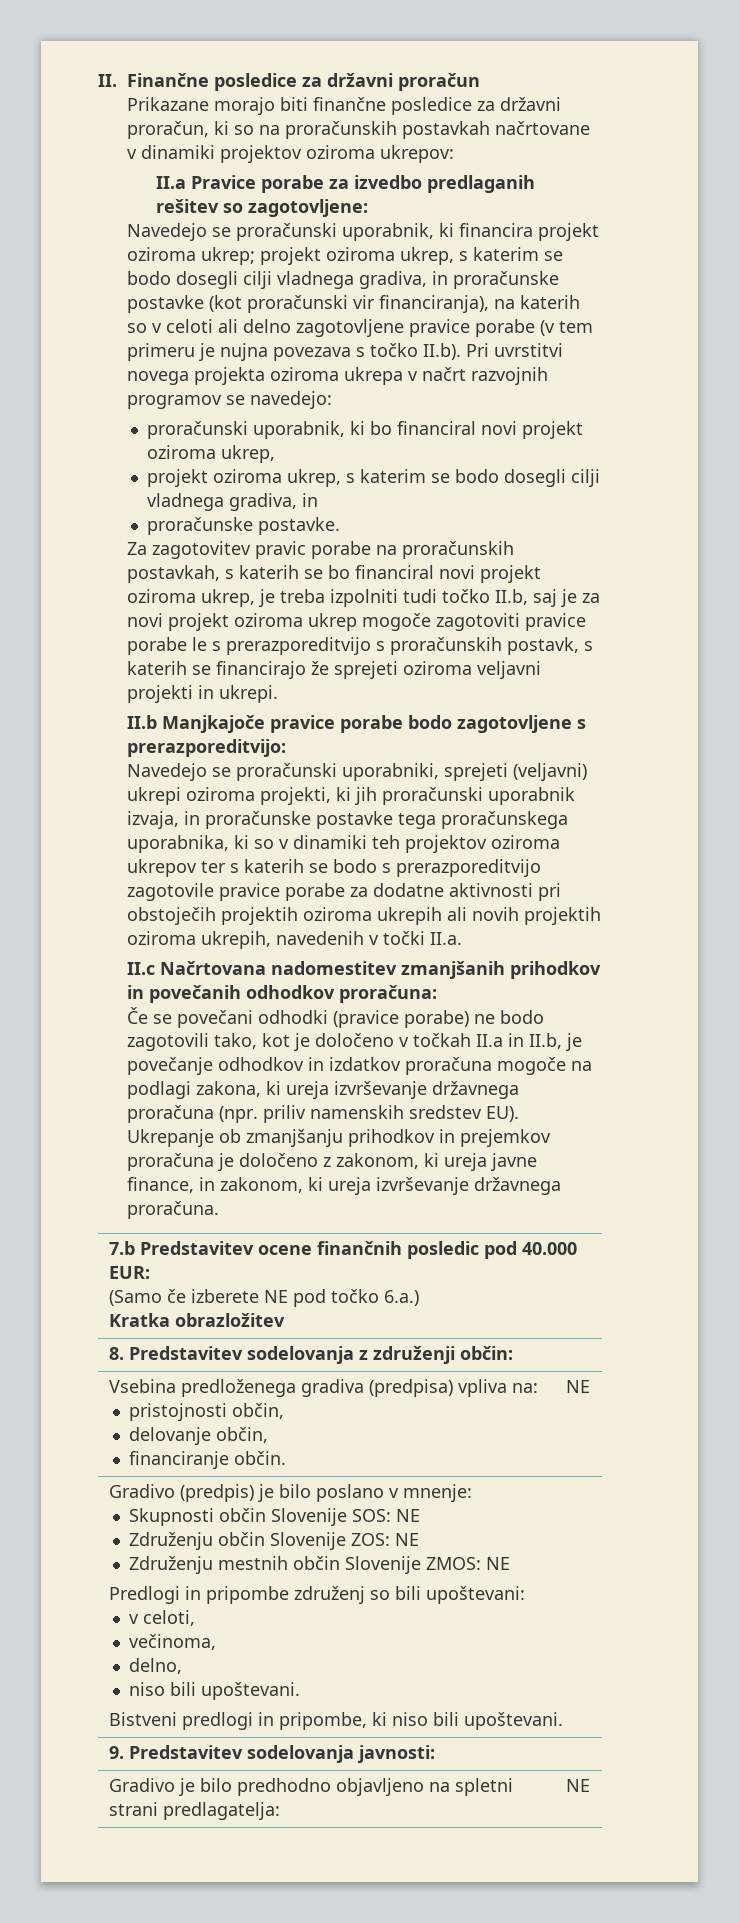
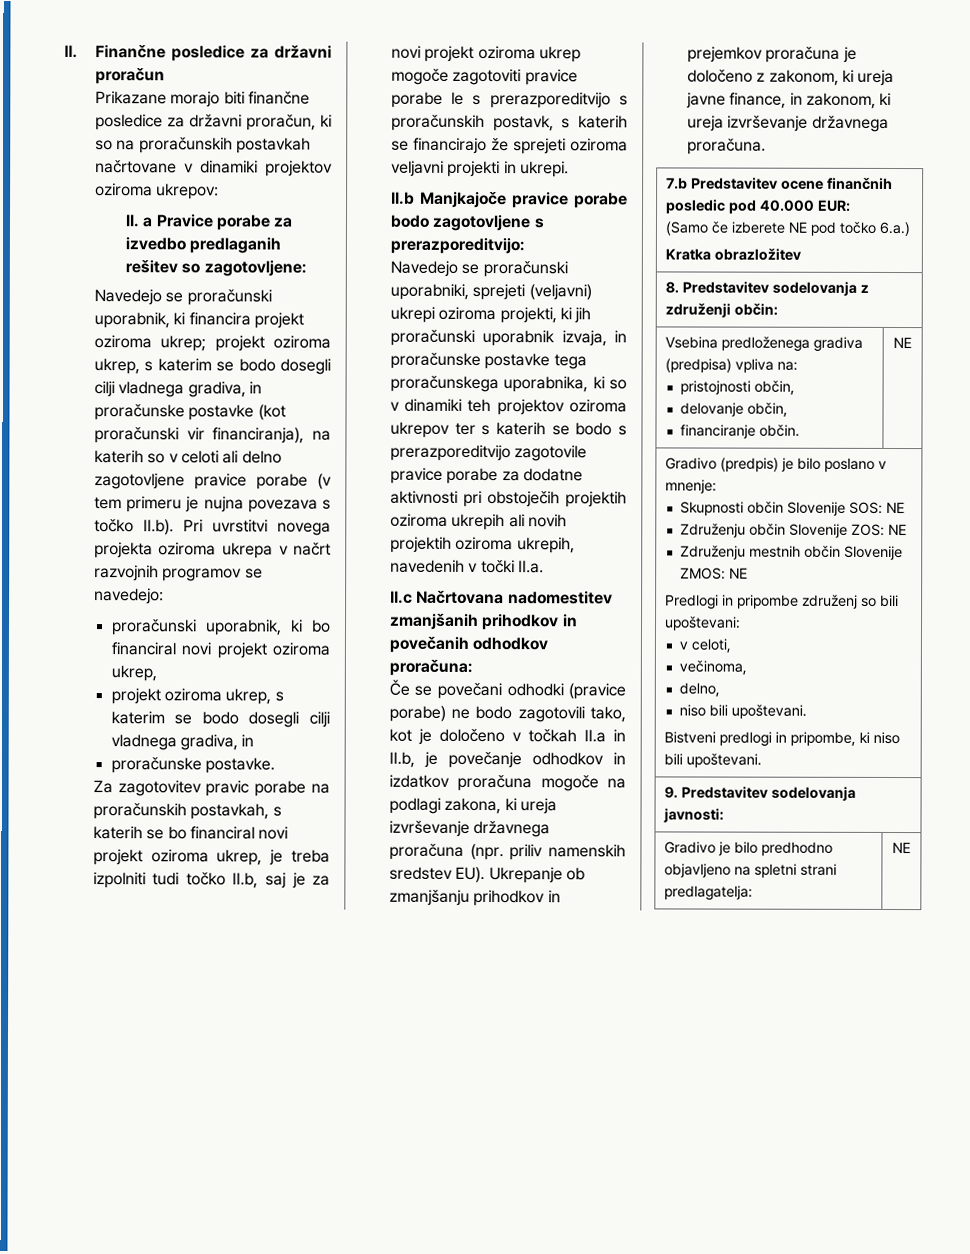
- II.a Pravice porabe za izvedbo predlaganih rešitev so zagotovljene:
+ II. a Pravice porabe za izvedbo predlaganih rešitev so zagotovljene:

